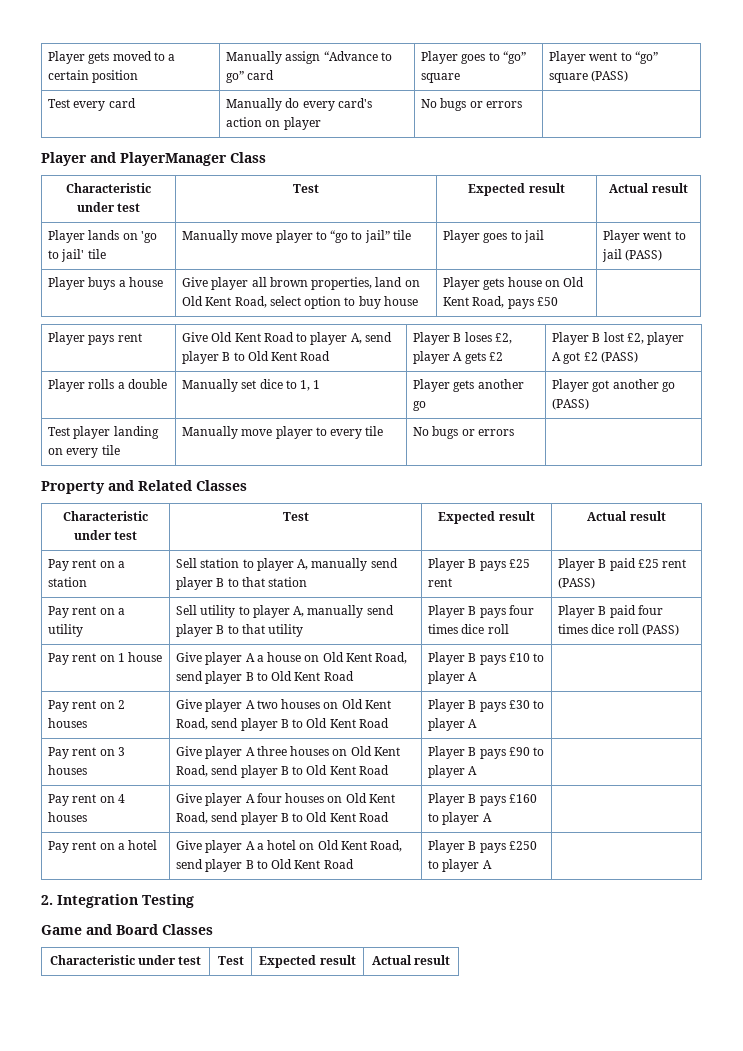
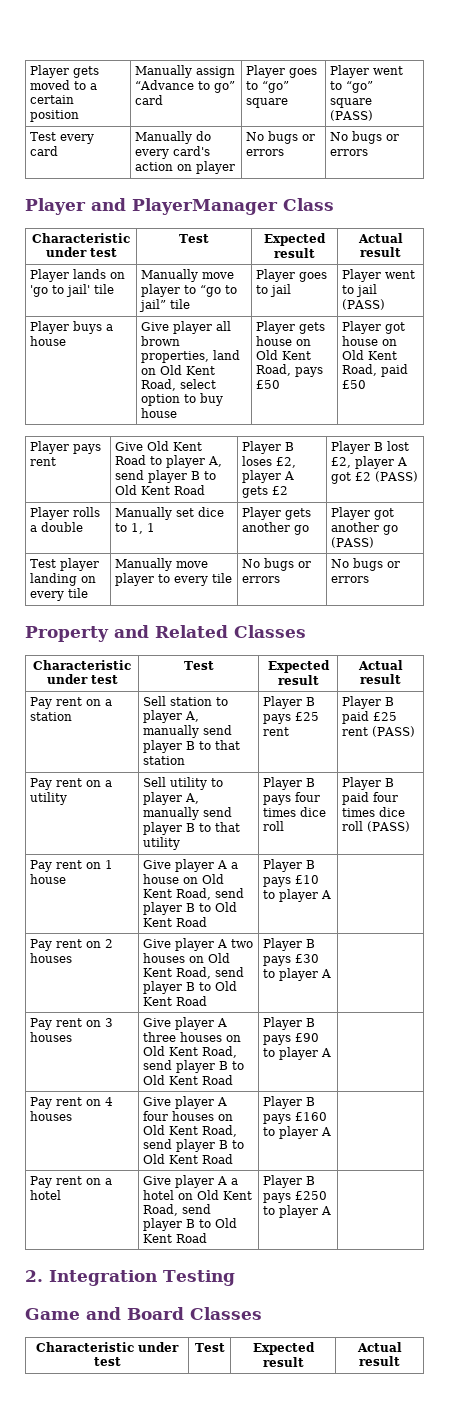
- Test every card | Manually do every card's action on player | No bugs or errors |
+ Test every card | Manually do every card's action on player | No bugs or errors | No bugs or errors
- Player buys a house | Give player all brown properties, land on Old Kent Road, select option to buy house | Player gets house on Old Kent Road, pays £50 |
+ Player buys a house | Give player all brown properties, land on Old Kent Road, select option to buy house | Player gets house on Old Kent Road, pays £50 | Player got house on Old Kent Road, paid £50
- Test player landing on every tile | Manually move player to every tile | No bugs or errors |
+ Test player landing on every tile | Manually move player to every tile | No bugs or errors | No bugs or errors

